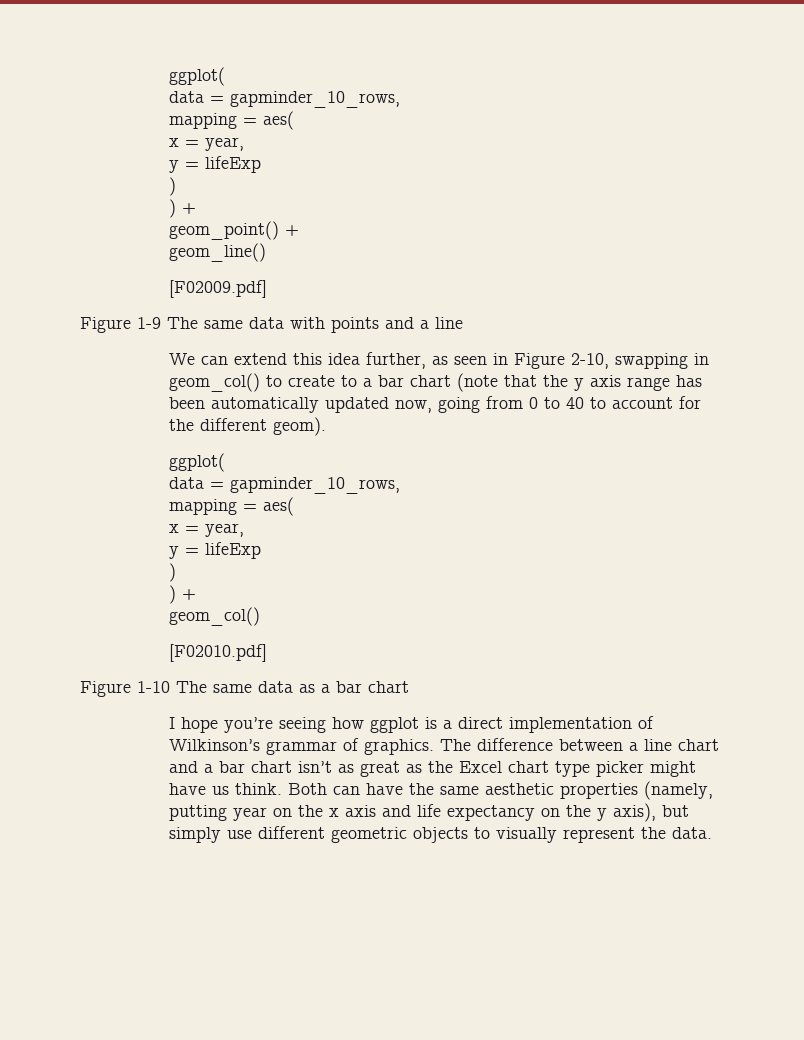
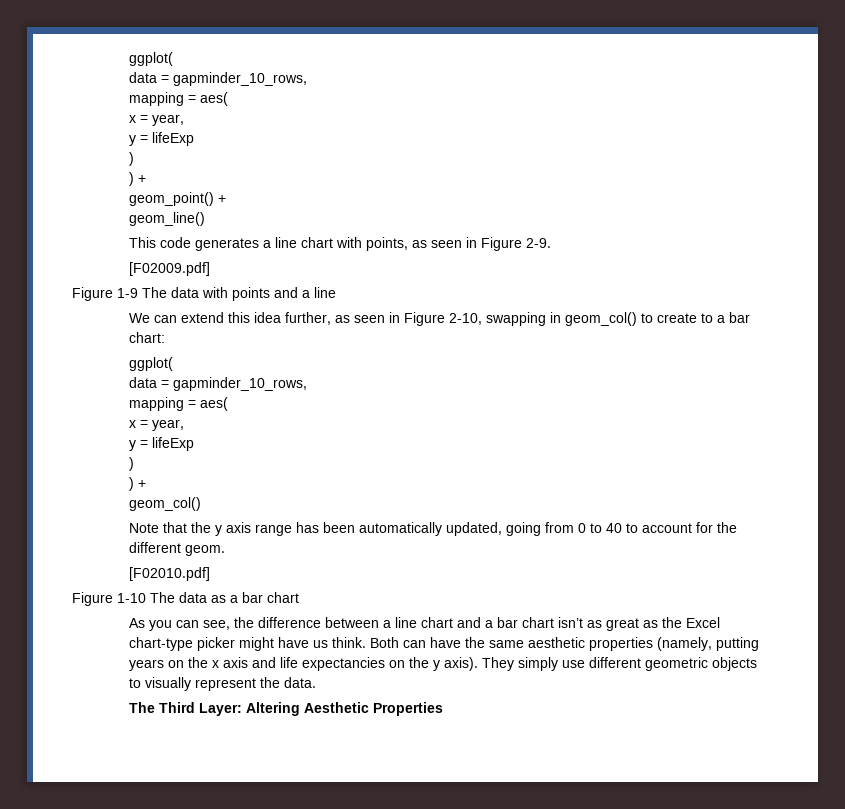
+ This code generates a line chart with points, as seen in Figure 2-9.
- Figure 1-9 The same data with points and a line
+ Figure 1-9 The data with points and a line
- We can extend this idea further, as seen in Figure 2-10, swapping in geom_col() to create to a bar chart (note that the y axis range has been automatically updated now, going from 0 to 40 to account for the different geom).
+ We can extend this idea further, as seen in Figure 2-10, swapping in geom_col() to create to a bar chart:
+ Note that the y axis range has been automatically updated, going from 0 to 40 to account for the different geom.
- Figure 1-10 The same data as a bar chart
+ Figure 1-10 The data as a bar chart
- I hope you’re seeing how ggplot is a direct implementation of Wilkinson’s grammar of graphics. The difference between a line chart and a bar chart isn’t as great as the Excel chart type picker might have us think.
+ As you can see, the difference between a line chart and a bar chart isn’t as great as the Excel chart-type picker might have us think.
- Both can have the same aesthetic properties (namely, putting year on the x axis and life expectancy on the y axis), but simply use different geometric objects to visually represent the data.
+ Both can have the same aesthetic properties (namely, putting years on the x axis and life expectancies on the y axis). They simply use different geometric objects to visually represent the data.
+ The Third Layer: Altering Aesthetic Properties

